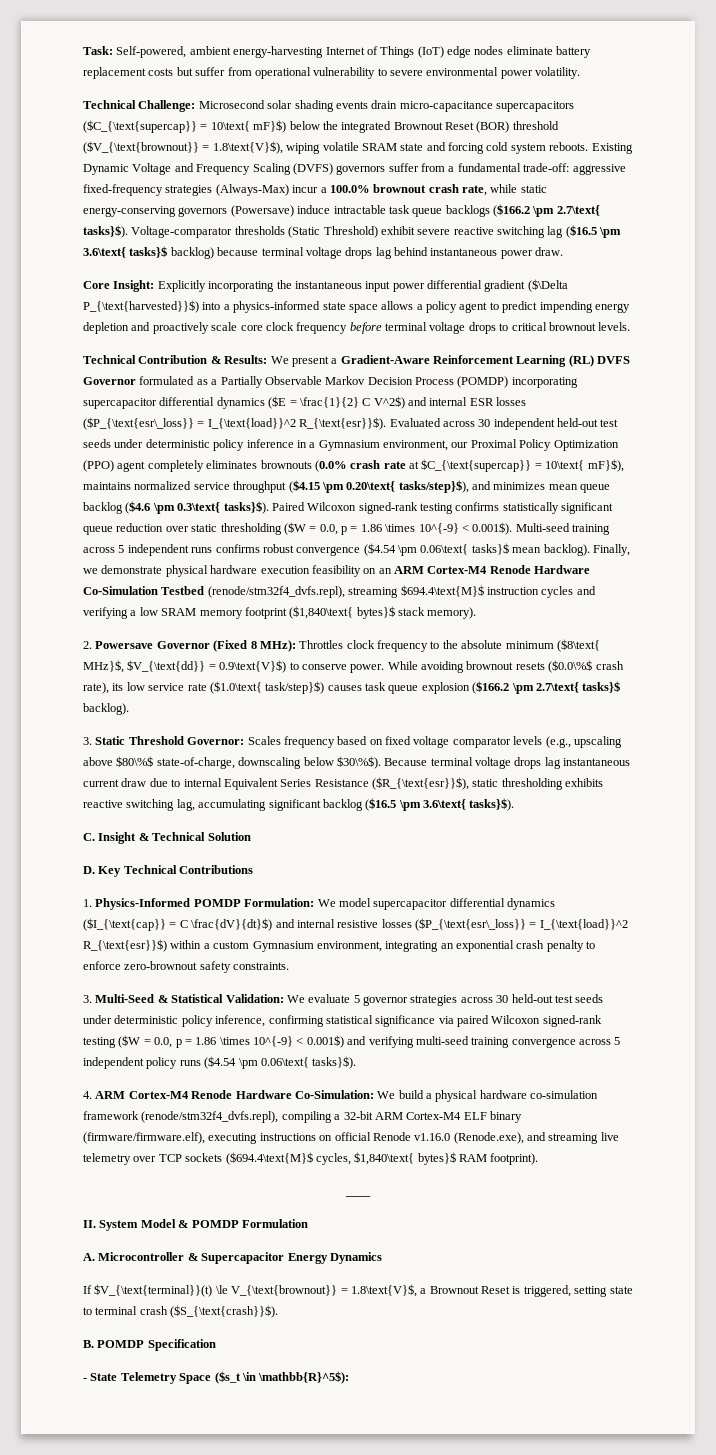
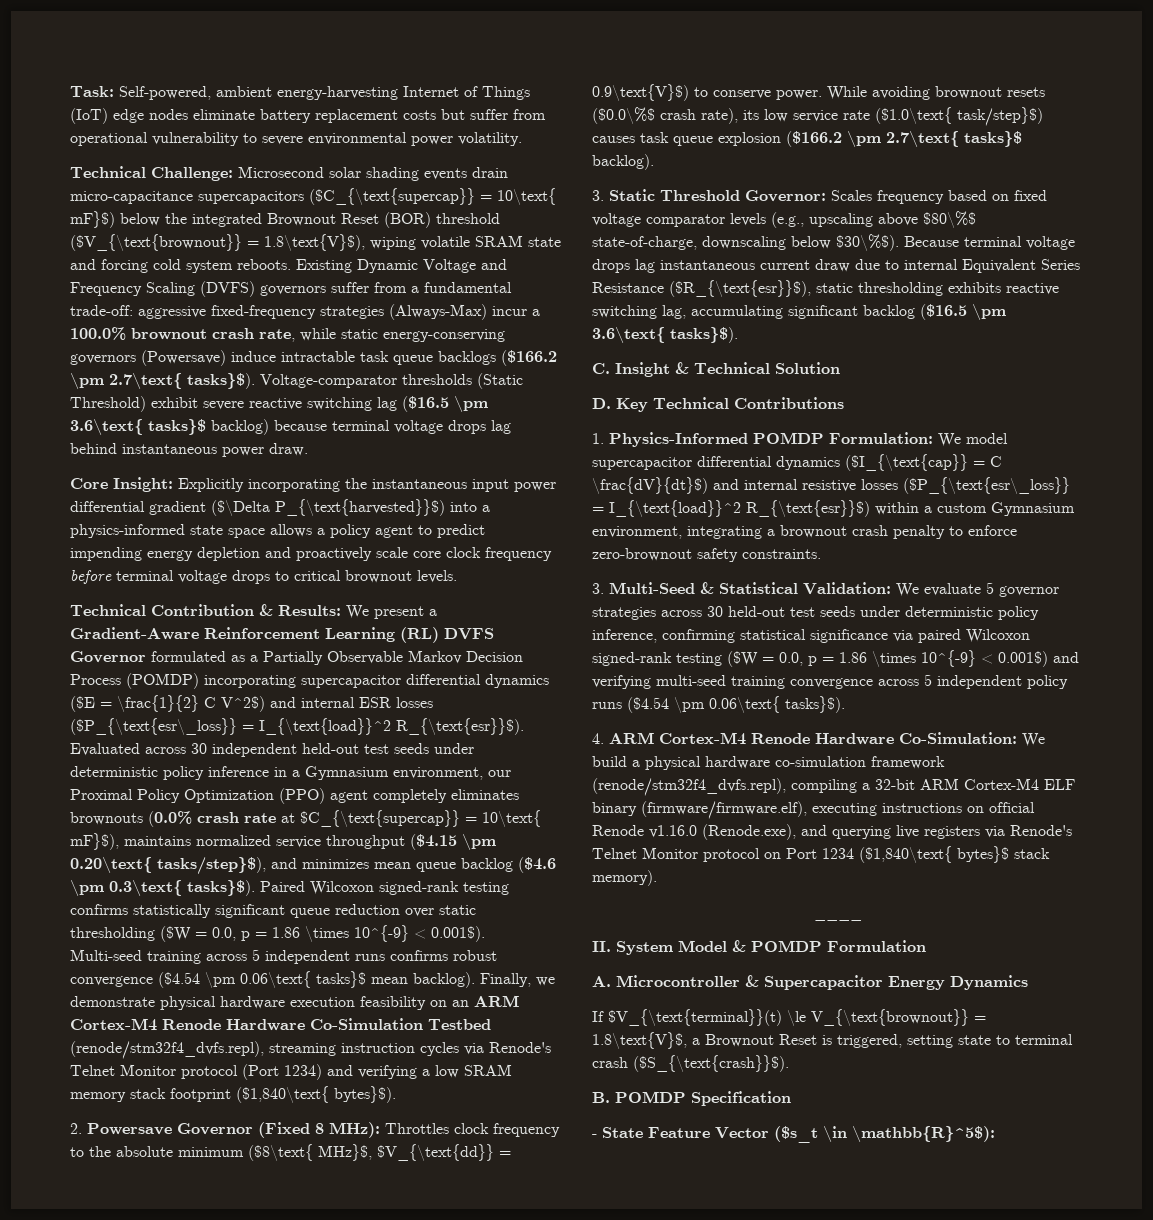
- Finally, we demonstrate physical hardware execution feasibility on an ARM Cortex-M4 Renode Hardware Co-Simulation Testbed (renode/stm32f4_dvfs.repl), streaming $694.4\text{M}$ instruction cycles and verifying a low SRAM memory footprint ($1,840\text{ bytes}$ stack memory).
+ Finally, we demonstrate physical hardware execution feasibility on an ARM Cortex-M4 Renode Hardware Co-Simulation Testbed (renode/stm32f4_dvfs.repl), streaming instruction cycles via Renode's Telnet Monitor protocol (Port 1234) and verifying a low SRAM memory stack footprint ($1,840\text{ bytes}$).
- 1. Physics-Informed POMDP Formulation: We model supercapacitor differential dynamics ($I_{\text{cap}} = C \frac{dV}{dt}$) and internal resistive losses ($P_{\text{esr\_loss}} = I_{\text{load}}^2 R_{\text{esr}}$) within a custom Gymnasium environment, integrating an exponential crash penalty to enforce zero-brownout safety constraints.
+ 1. Physics-Informed POMDP Formulation: We model supercapacitor differential dynamics ($I_{\text{cap}} = C \frac{dV}{dt}$) and internal resistive losses ($P_{\text{esr\_loss}} = I_{\text{load}}^2 R_{\text{esr}}$) within a custom Gymnasium environment, integrating a brownout crash penalty to enforce zero-brownout safety constraints.
- 4. ARM Cortex-M4 Renode Hardware Co-Simulation: We build a physical hardware co-simulation framework (renode/stm32f4_dvfs.repl), compiling a 32-bit ARM Cortex-M4 ELF binary (firmware/firmware.elf), executing instructions on official Renode v1.16.0 (Renode.exe), and streaming live telemetry over TCP sockets ($694.4\text{M}$ cycles, $1,840\text{ bytes}$ RAM footprint).
+ 4. ARM Cortex-M4 Renode Hardware Co-Simulation: We build a physical hardware co-simulation framework (renode/stm32f4_dvfs.repl), compiling a 32-bit ARM Cortex-M4 ELF binary (firmware/firmware.elf), executing instructions on official Renode v1.16.0 (Renode.exe), and querying live registers via Renode's Telnet Monitor protocol on Port 1234 ($1,840\text{ bytes}$ stack memory).
- - State Telemetry Space ($s_t \in \mathbb{R}^5$):
+ - State Feature Vector ($s_t \in \mathbb{R}^5$):

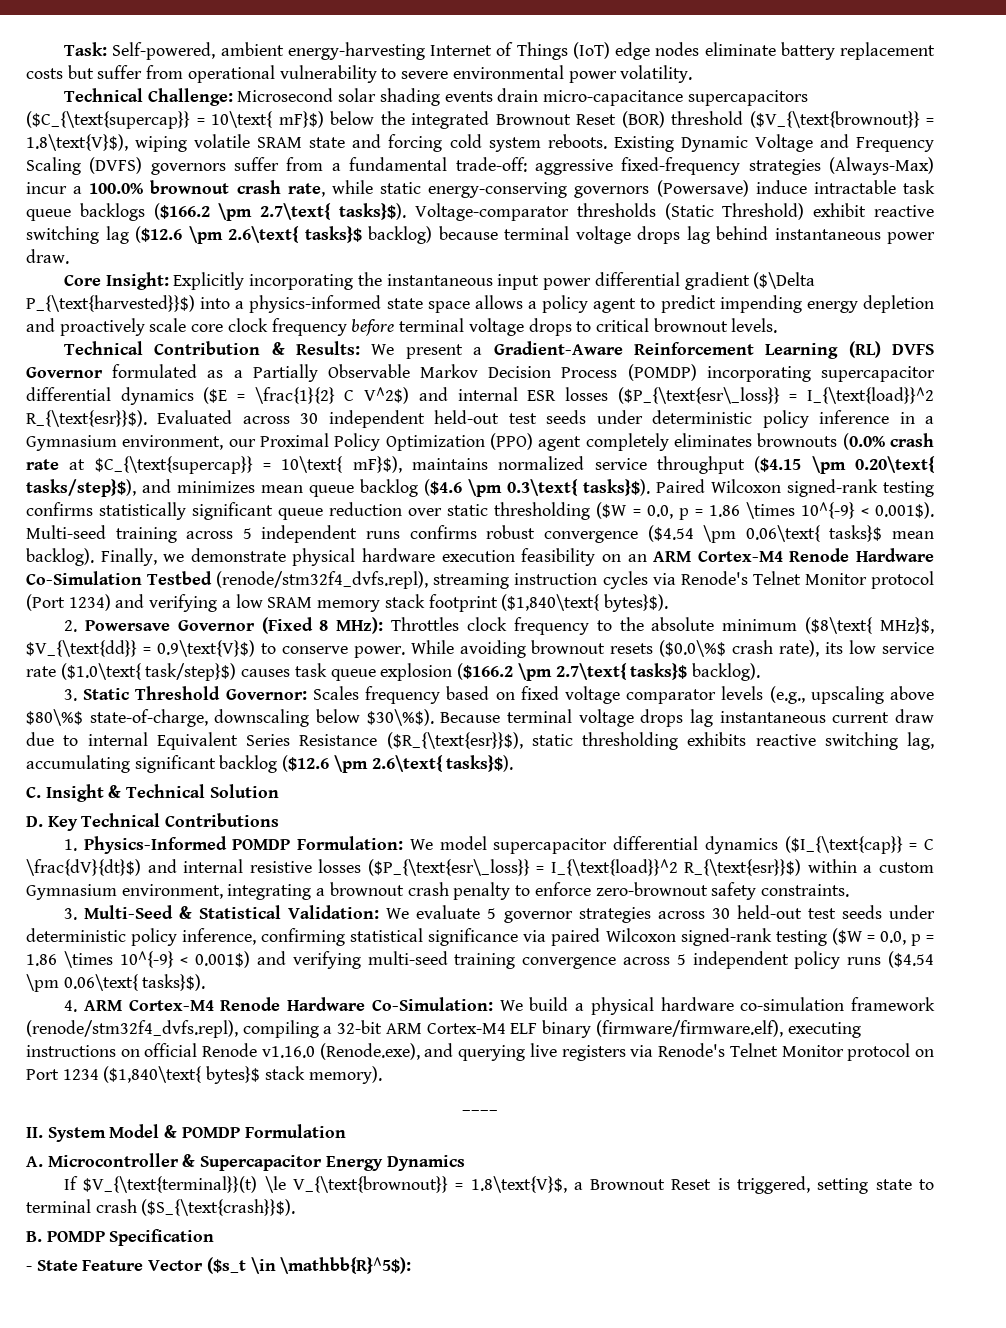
- Voltage-comparator thresholds (Static Threshold) exhibit severe reactive switching lag ($16.5 \pm 3.6\text{ tasks}$ backlog) because terminal voltage drops lag behind instantaneous power draw.
+ Voltage-comparator thresholds (Static Threshold) exhibit reactive switching lag ($12.6 \pm 2.6\text{ tasks}$ backlog) because terminal voltage drops lag behind instantaneous power draw.
- Because terminal voltage drops lag instantaneous current draw due to internal Equivalent Series Resistance ($R_{\text{esr}}$), static thresholding exhibits reactive switching lag, accumulating significant backlog ($16.5 \pm 3.6\text{ tasks}$).
+ Because terminal voltage drops lag instantaneous current draw due to internal Equivalent Series Resistance ($R_{\text{esr}}$), static thresholding exhibits reactive switching lag, accumulating significant backlog ($12.6 \pm 2.6\text{ tasks}$).

